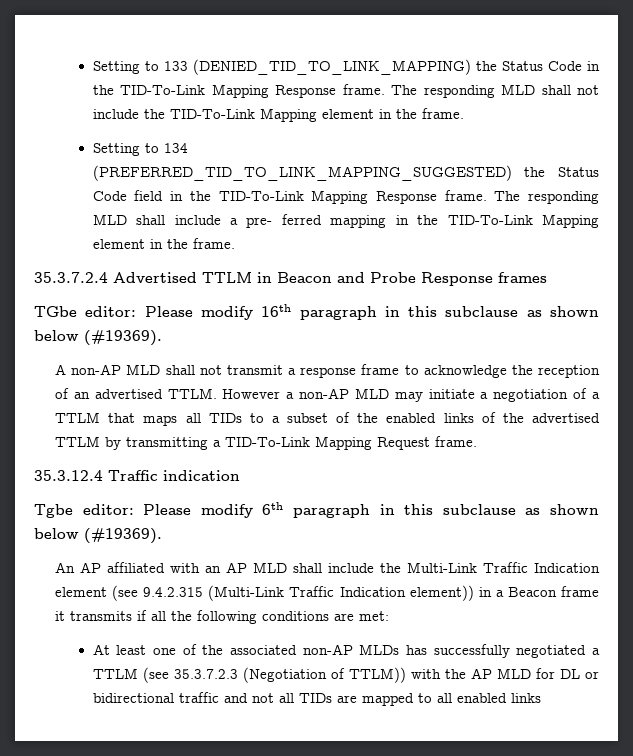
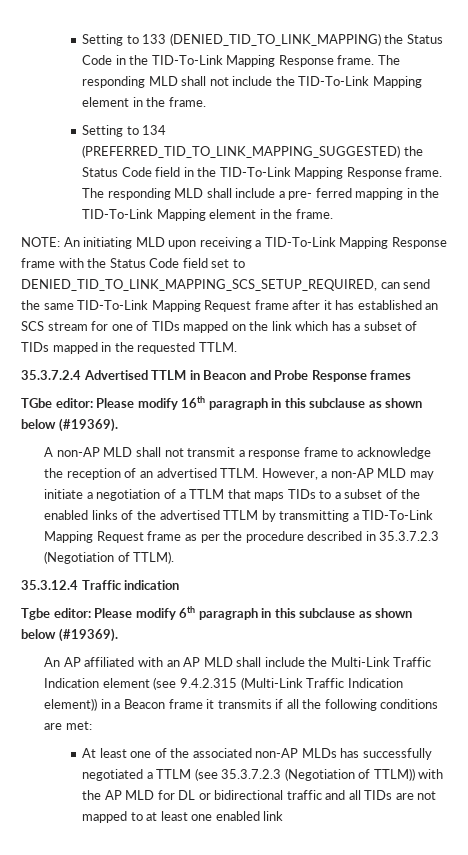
+ NOTE: An initiating MLD upon receiving a TID-To-Link Mapping Response frame with the Status Code field set to DENIED_TID_TO_LINK_MAPPING_SCS_SETUP_REQUIRED, can send the same TID-To-Link Mapping Request frame after it has established an SCS stream for one of TIDs mapped on the link which has a subset of TIDs mapped in the requested TTLM.
- However a non-AP MLD may initiate a negotiation of a TTLM that maps all TIDs to a subset of the enabled links of the advertised TTLM by transmitting a TID-To-Link Mapping Request frame.
+ However, a non-AP MLD may initiate a negotiation of a TTLM that maps TIDs to a subset of the enabled links of the advertised TTLM by transmitting a TID-To-Link Mapping Request frame as per the procedure described in 35.3.7.2.3 (Negotiation of TTLM).
- At least one of the associated non-AP MLDs has successfully negotiated a TTLM (see 35.3.7.2.3 (Negotiation of TTLM)) with the AP MLD for DL or bidirectional traffic and not all TIDs are mapped to all enabled links
+ At least one of the associated non-AP MLDs has successfully negotiated a TTLM (see 35.3.7.2.3 (Negotiation of TTLM)) with the AP MLD for DL or bidirectional traffic and all TIDs are not mapped to at least one enabled link

